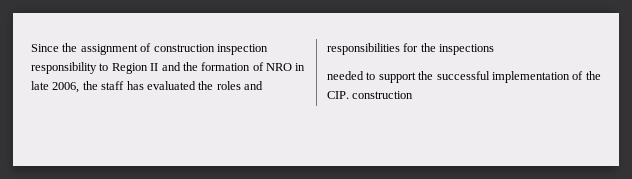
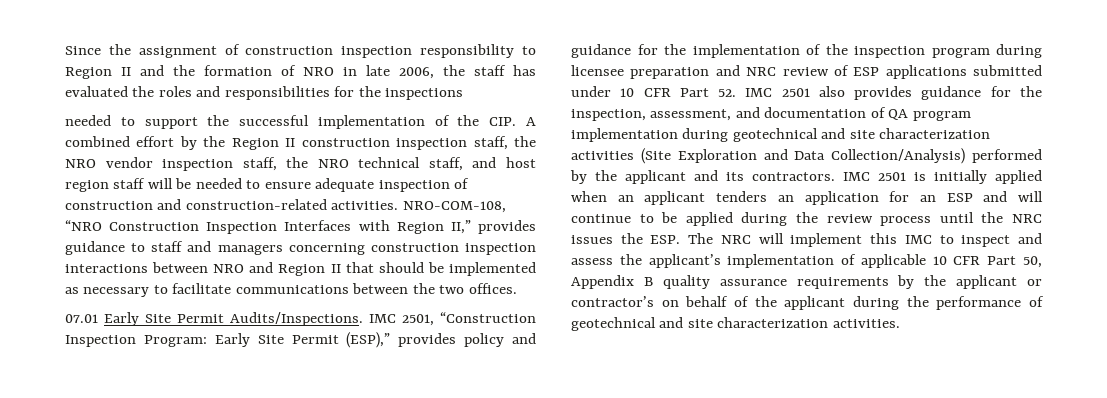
- needed to support the successful implementation of the CIP. construction
+ needed to support the successful implementation of the CIP. A combined effort by the Region II construction inspection staff, the NRO vendor inspection staff, the NRO technical staff, and host region staff will be needed to ensure adequate inspection of construction and construction-related activities. NRO-COM-108, “NRO Construction Inspection Interfaces with Region II,” provides guidance to staff and managers concerning construction inspection interactions between NRO and Region II that should be implemented as necessary to facilitate communications between the two offices.
+ 07.01 Early Site Permit Audits/Inspections. IMC 2501, “Construction Inspection Program: Early Site Permit (ESP),” provides policy and guidance for the implementation of the inspection program during licensee preparation and NRC review of ESP applications submitted under 10 CFR Part 52. IMC 2501 also provides guidance for the inspection, assessment, and documentation of QA program implementation during geotechnical and site characterization activities (Site Exploration and Data Collection/Analysis) performed by the applicant and its contractors. IMC 2501 is initially applied when an applicant tenders an application for an ESP and will continue to be applied during the review process until the NRC issues the ESP. The NRC will implement this IMC to inspect and assess the applicant’s implementation of applicable 10 CFR Part 50, Appendix B quality assurance requirements by the applicant or contractor’s on behalf of the applicant during the performance of geotechnical and site characterization activities.

